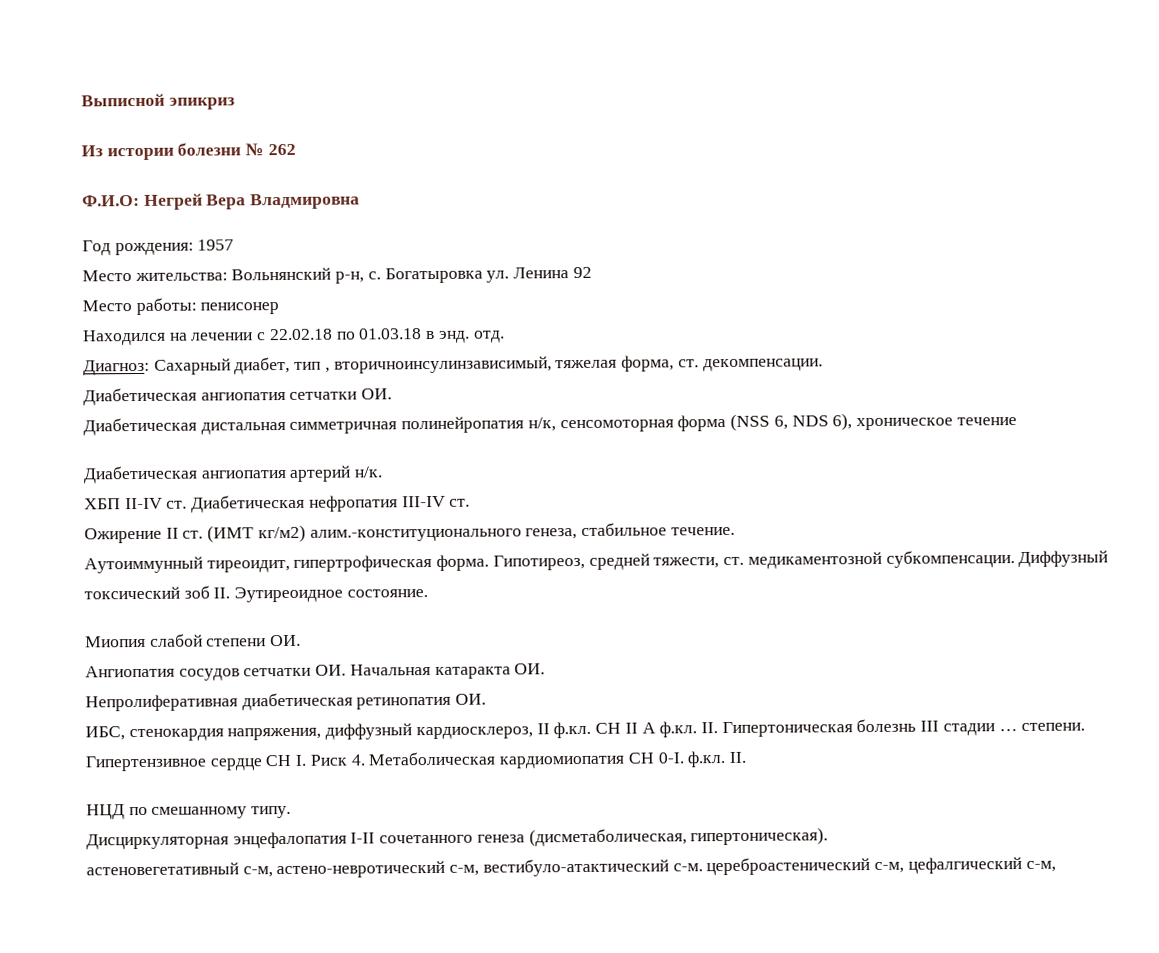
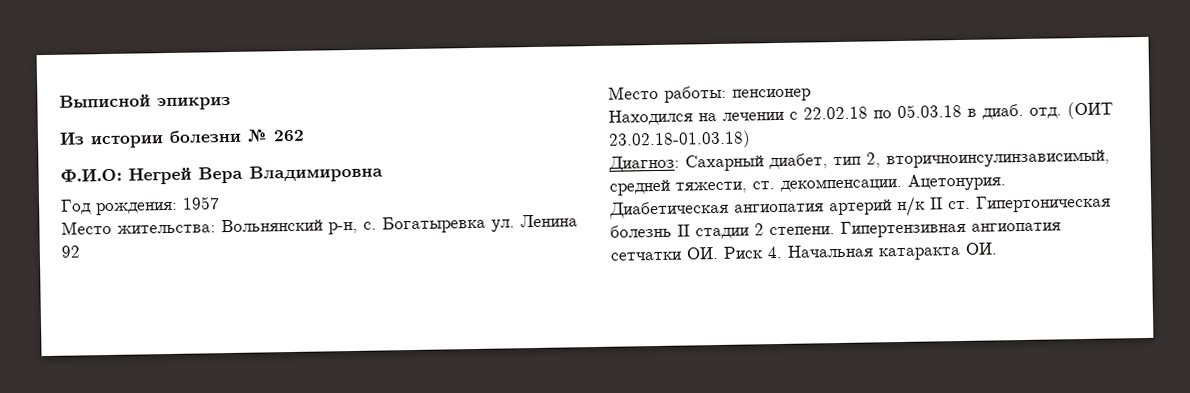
- Ф.И.О: Негрей Вера Владмировна
+ Ф.И.О: Негрей Вера Владимировна
- Богатыровка ул. Ленина 92
+ Богатыревка ул. Ленина 92
- Место работы: пенисонер
+ Место работы: пенсионер
- Находился на лечении с 22.02.18 по 01.03.18 в энд. отд.
+ Находился на лечении с 22.02.18 по 05.03.18 в диаб. отд. (ОИТ 23.02.18-01.03.18)
- Диагноз: Сахарный диабет, тип , вторичноинсулинзависимый, тяжелая форма, ст. декомпенсации.
- Диабетическая ангиопатия сетчатки ОИ.
- Диабетическая дистальная симметричная полинейропатия н/к, сенсомоторная форма (NSS 6, NDS 6), хроническое течение
- Диабетическая ангиопатия артерий н/к.
- ХБП II-IV ст. Диабетическая нефропатия III-IV ст.
- Ожирение II ст. (ИМТ кг/м2) алим.-конституционального генеза, стабильное течение.
- Аутоиммунный тиреоидит, гипертрофическая форма. Гипотиреоз, средней тяжести, ст. медикаментозной субкомпенсации. Диффузный токсический зоб II. Эутиреоидное состояние.
- Миопия слабой степени ОИ.
- Ангиопатия сосудов сетчатки ОИ. Начальная катаракта ОИ.
- Непролиферативная диабетическая ретинопатия ОИ.
- ИБС, стенокардия напряжения, диффузный кардиосклероз, II ф.кл. СН II А ф.кл. II. Гипертоническая болезнь III стадии … степени. Гипертензивное сердце СН I. Риск 4. Метаболическая кардиомиопатия СН 0-I. ф.кл. II.
- НЦД по смешанному типу.
- Дисциркуляторная энцефалопатия I-II сочетанного генеза (дисметаболическая, гипертоническая).
- астеновегетативный с-м, астено-невротический с-м, вестибуло-атактический с-м. цереброастенический с-м, цефалгический с-м,
+ Диагноз: Сахарный диабет, тип 2, вторичноинсулинзависимый, средней тяжести, ст. декомпенсации. Ацетонурия. Диабетическая ангиопатия артерий н/к II ст. Гипертоническая болезнь II стадии 2 степени. Гипертензивная ангиопатия сетчатки ОИ. Риск 4. Начальная катаракта ОИ.

